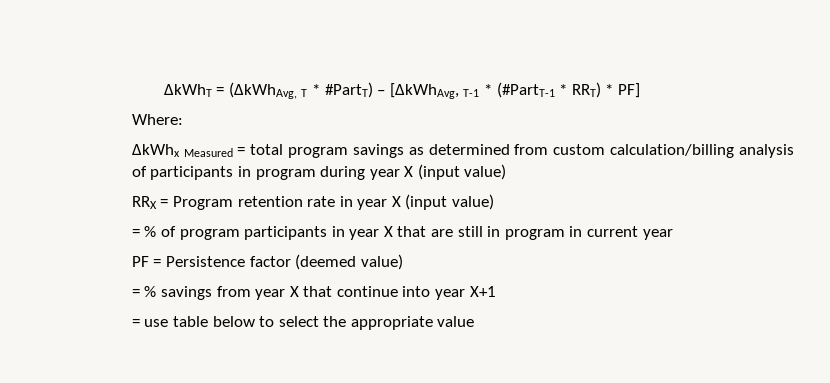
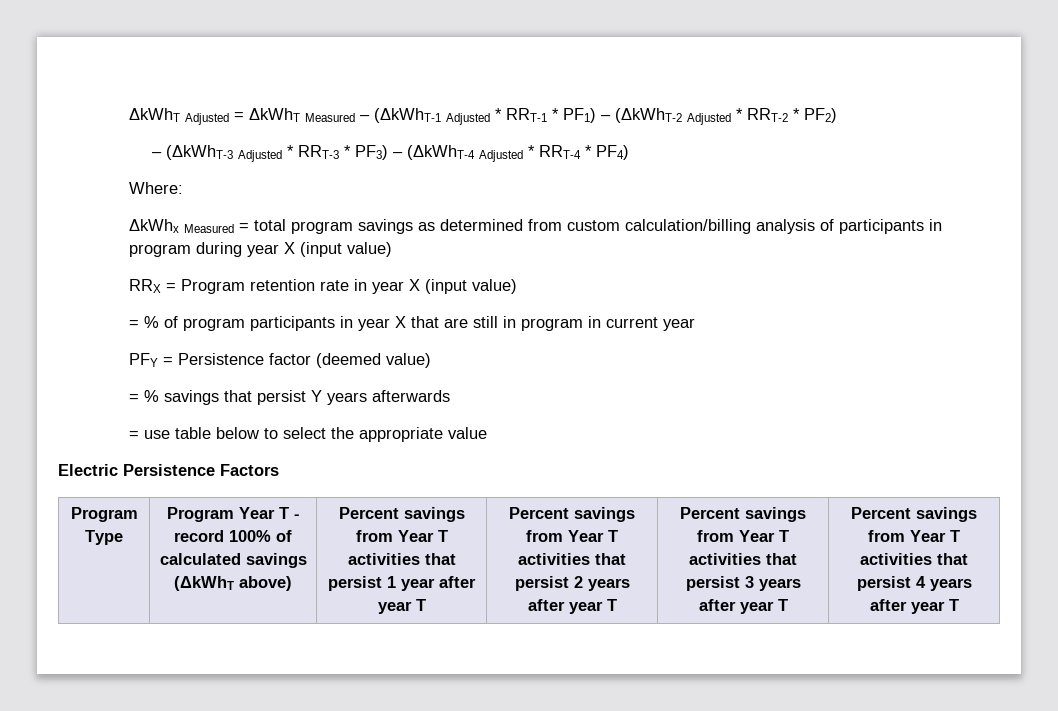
- ΔkWhT = (ΔkWhAvg, T * #PartT) – [ΔkWhAvg, T-1 * (#PartT-1 * RRT) * PF]
+ ΔkWhT Adjusted = ΔkWhT Measured – (ΔkWhT-1 Adjusted * RRT-1 * PF1) – (ΔkWhT-2 Adjusted * RRT-2 * PF2)
+ – (ΔkWhT-3 Adjusted * RRT-3 * PF3) – (ΔkWhT-4 Adjusted * RRT-4 * PF4)
- PF = Persistence factor (deemed value)
+ PFY = Persistence factor (deemed value)
- = % savings from year X that continue into year X+1
+ = % savings that persist Y years afterwards
+ Electric Persistence Factors
+ Program Type | Program Year T - record 100% of calculated savings (ΔkWhT above) | Percent savings from Year T activities that persist 1 year after year T | Percent savings from Year T activities that persist 2 years after year T | Percent savings from Year T activities that persist 3 years after year T | Percent savings from Year T activities that persist 4 years after year T

